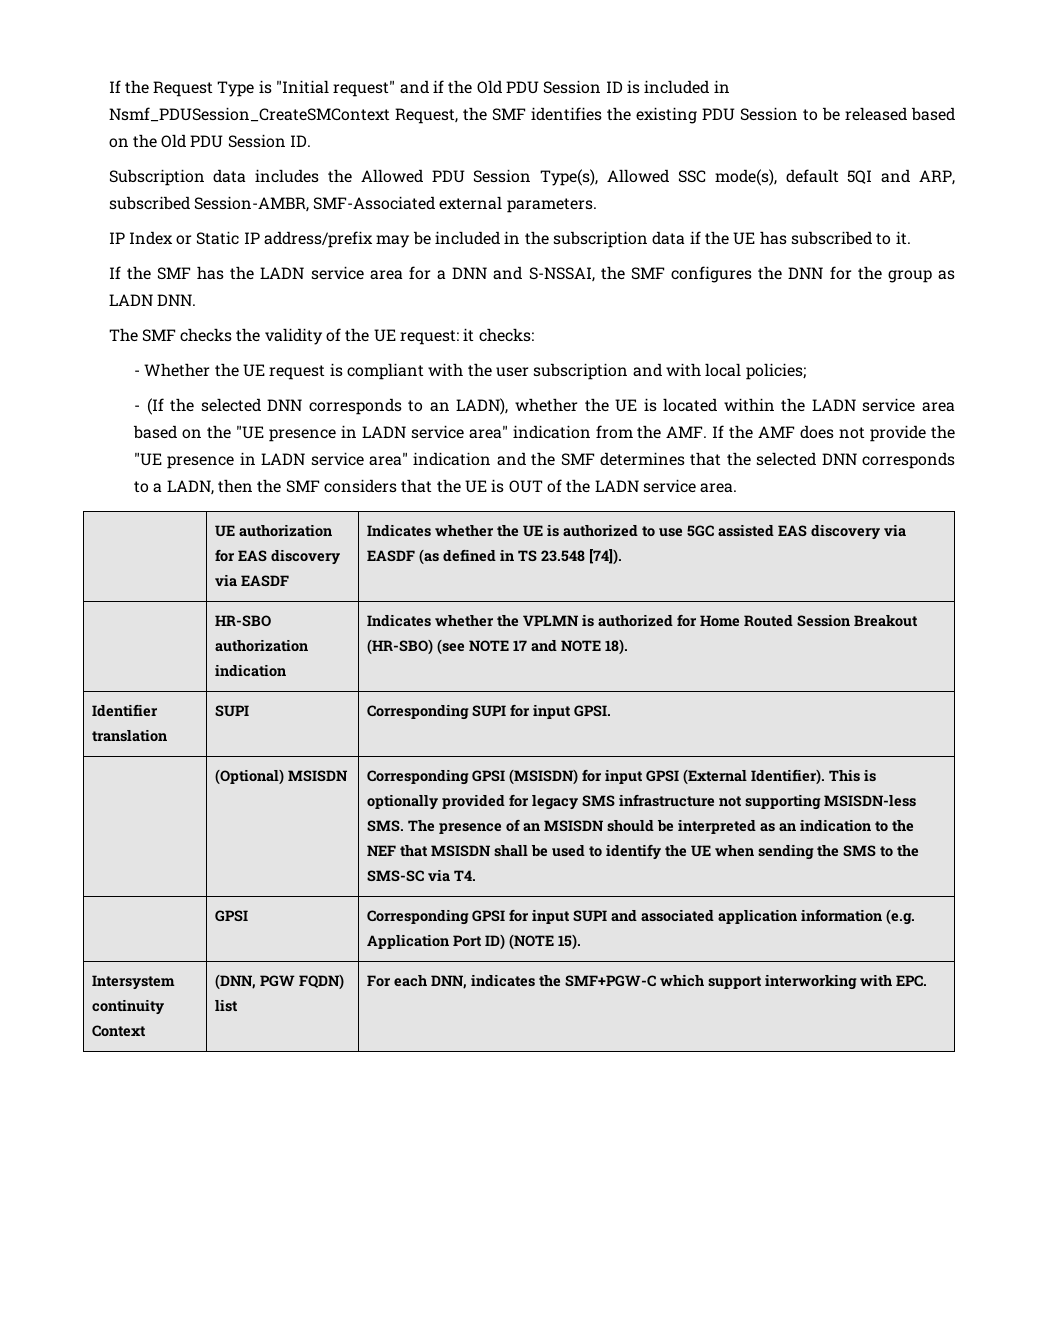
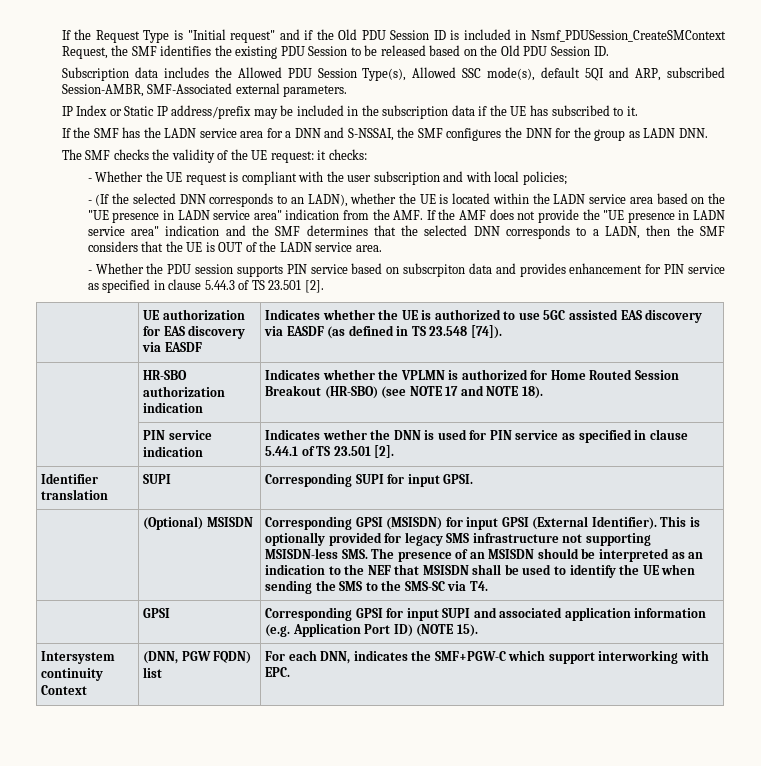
+ - Whether the PDU session supports PIN service based on subscrpiton data and provides enhancement for PIN service as specified in clause 5.44.3 of TS 23.501 [2].
+ | PIN service indication | Indicates wether the DNN is used for PIN service as specified in clause 5.44.1 of TS 23.501 [2].

